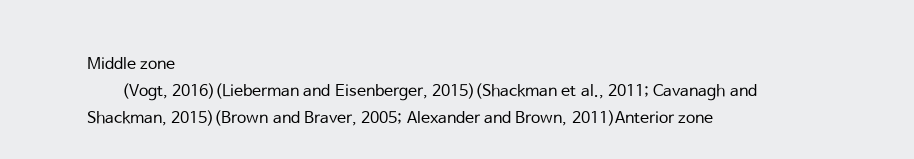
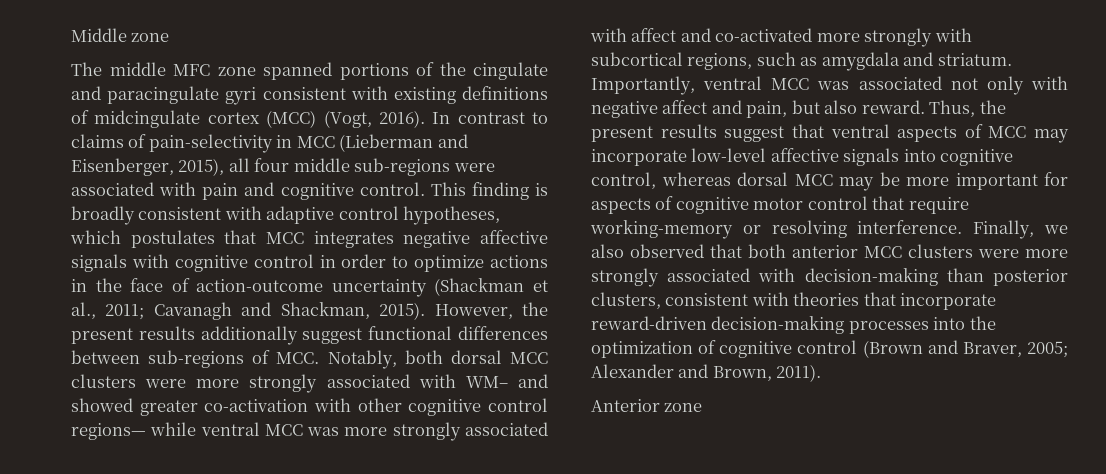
- (Vogt, 2016)(Lieberman and Eisenberger, 2015)(Shackman et al., 2011; Cavanagh and Shackman, 2015)(Brown and Braver, 2005; Alexander and Brown, 2011)Anterior zone
+ The middle MFC zone spanned portions of the cingulate and paracingulate gyri consistent with existing definitions of midcingulate cortex (MCC) (Vogt, 2016). In contrast to claims of pain-selectivity in MCC (Lieberman and Eisenberger, 2015), all four middle sub-regions were associated with pain and cognitive control. This finding is broadly consistent with adaptive control hypotheses, which postulates that MCC integrates negative affective signals with cognitive control in order to optimize actions in the face of action-outcome uncertainty (Shackman et al., 2011; Cavanagh and Shackman, 2015). However, the present results additionally suggest functional differences between sub-regions of MCC. Notably, both dorsal MCC clusters were more strongly associated with WM– and showed greater co-activation with other cognitive control regions— while ventral MCC was more strongly associated with affect and co-activated more strongly with subcortical regions, such as amygdala and striatum. Importantly, ventral MCC was associated not only with negative affect and pain, but also reward. Thus, the present results suggest that ventral aspects of MCC may incorporate low-level affective signals into cognitive control, whereas dorsal MCC may be more important for aspects of cognitive motor control that require working-memory or resolving interference. Finally, we also observed that both anterior MCC clusters were more strongly associated with decision-making than posterior clusters, consistent with theories that incorporate reward-driven decision-making processes into the optimization of cognitive control (Brown and Braver, 2005; Alexander and Brown, 2011).
+ Anterior zone

